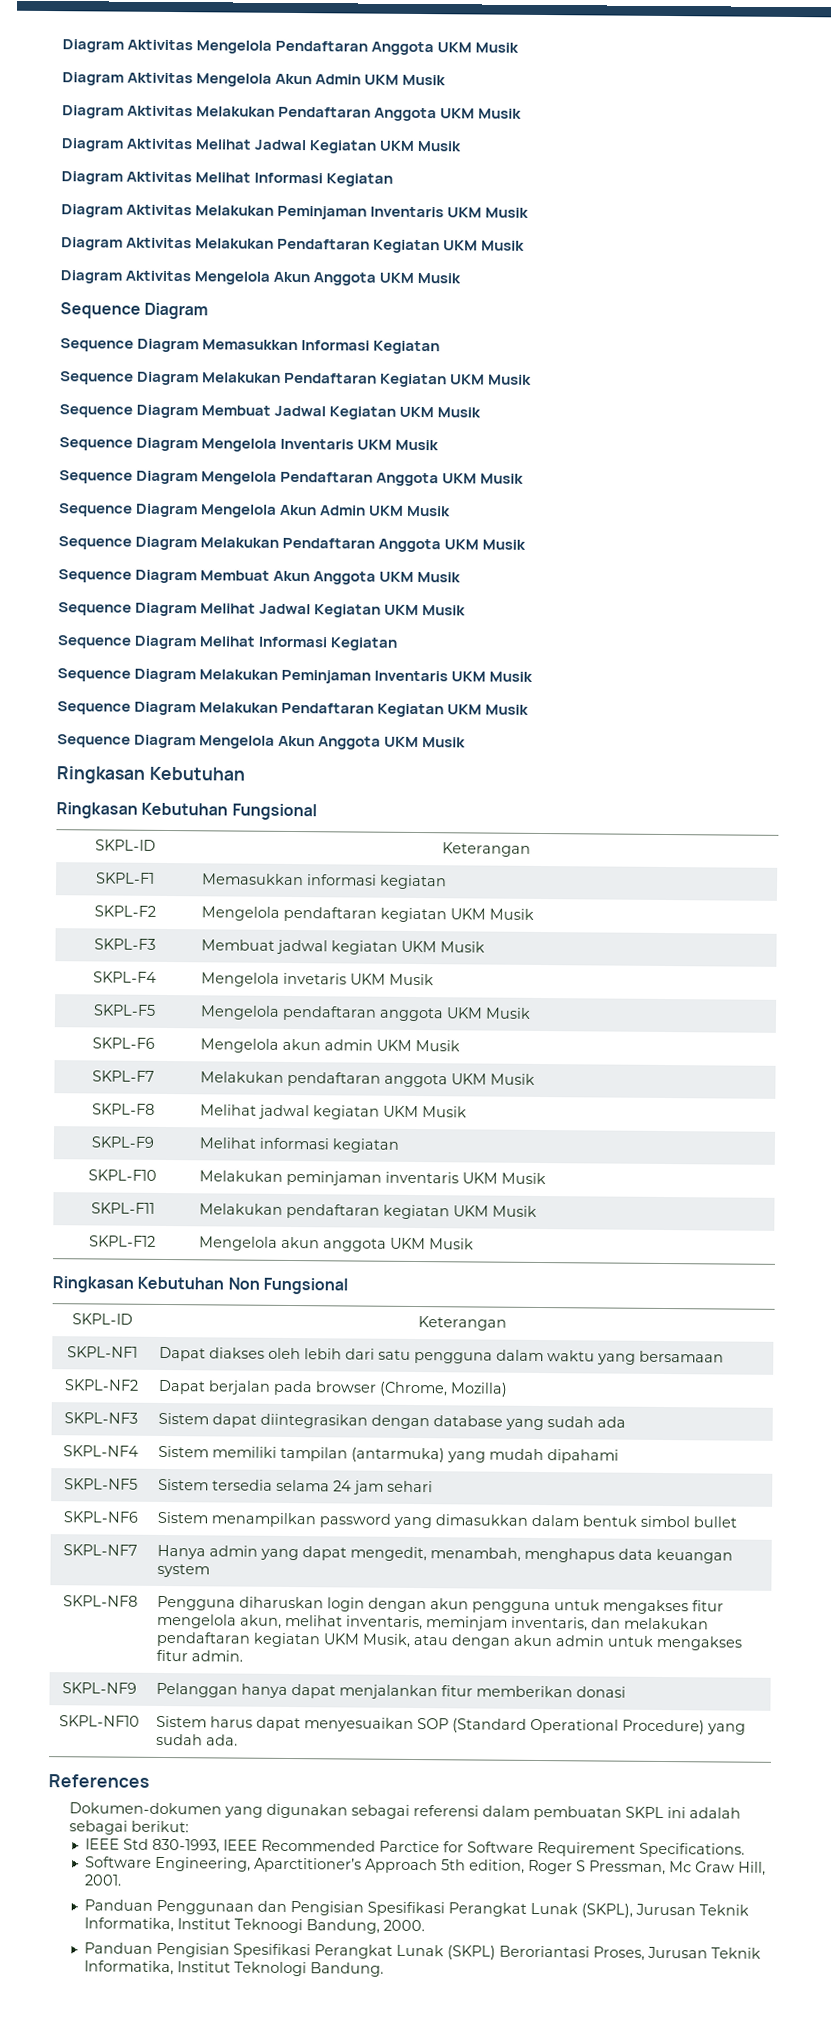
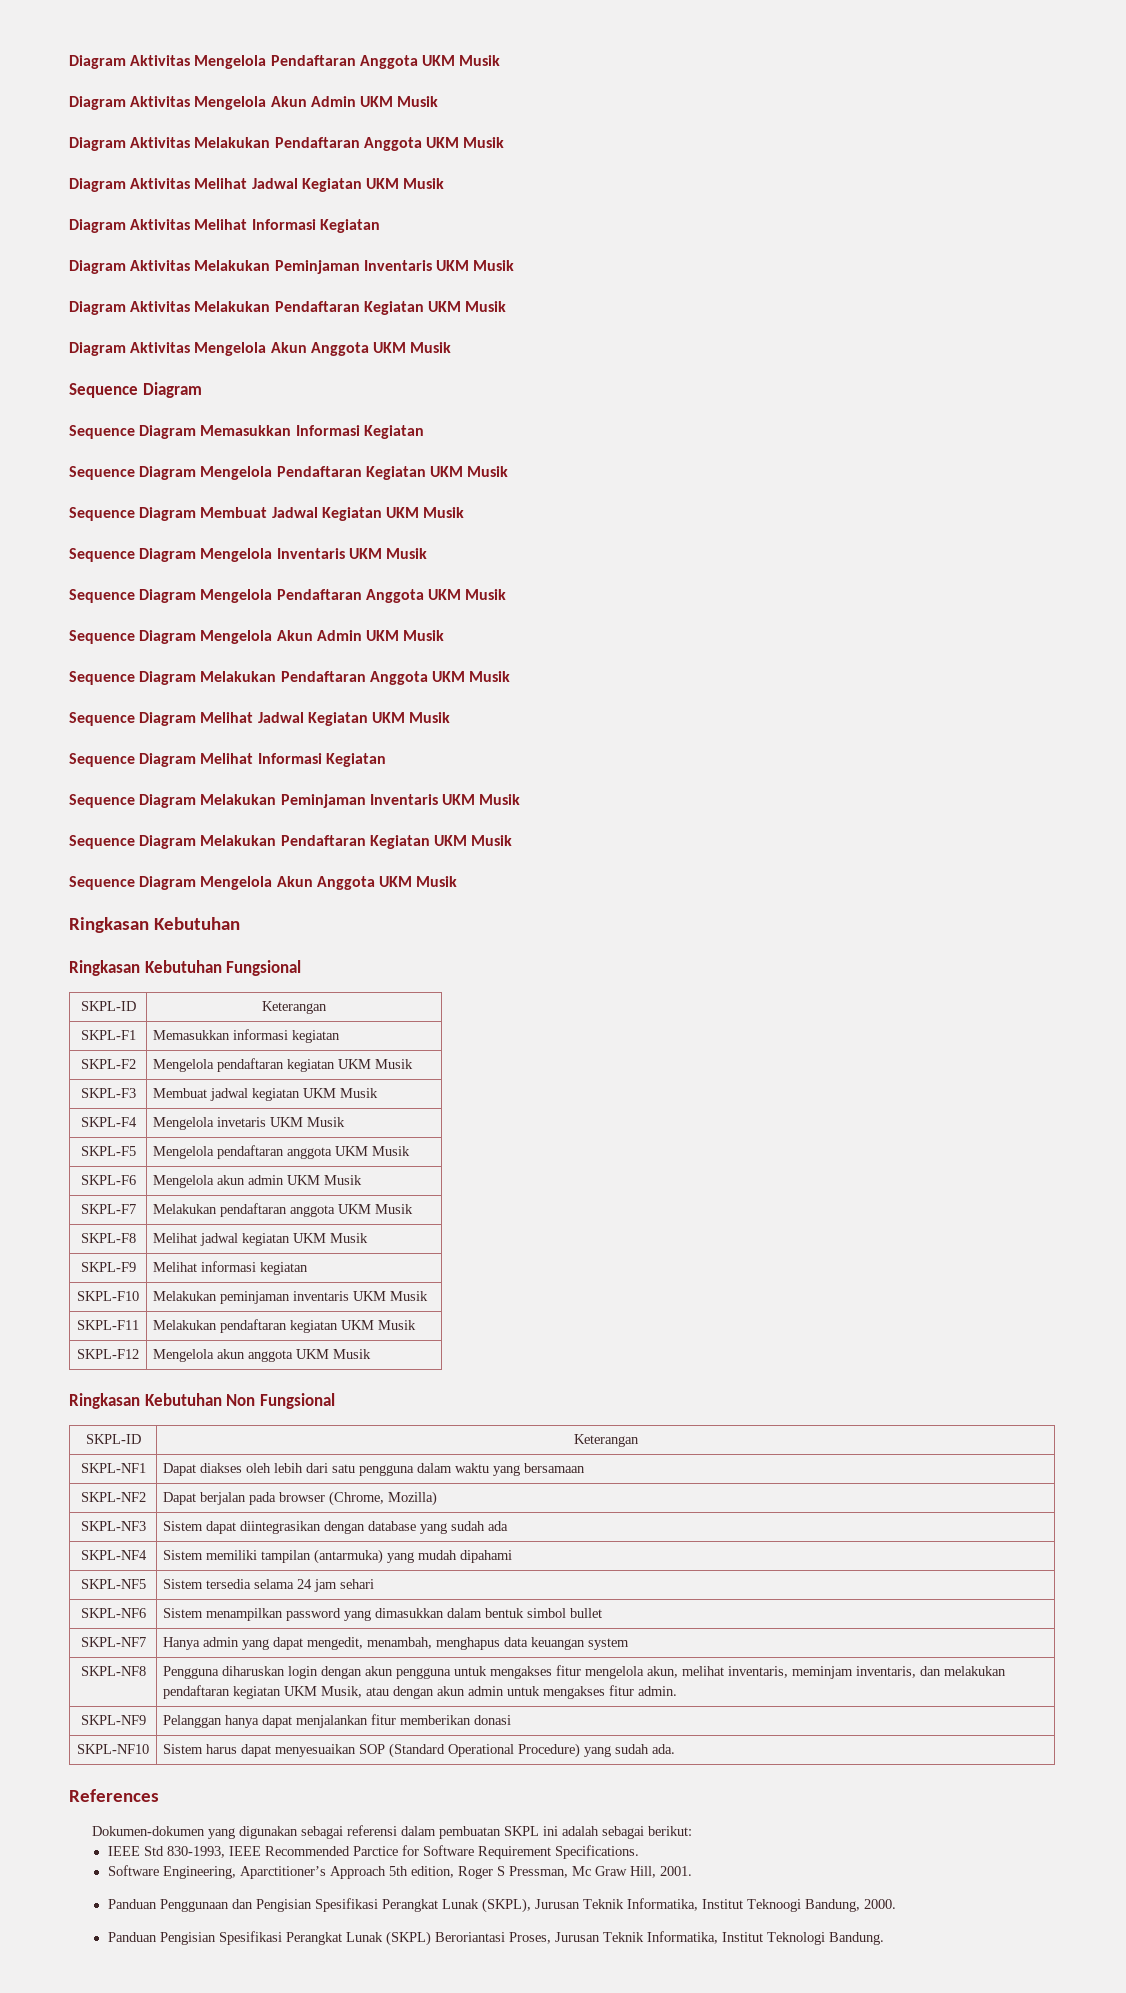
  Sequence Diagram Memasukkan Informasi Kegiatan
- Sequence Diagram Melakukan Pendaftaran Kegiatan UKM Musik
+ Sequence Diagram Mengelola Pendaftaran Kegiatan UKM Musik
- Sequence Diagram Membuat Akun Anggota UKM Musik

